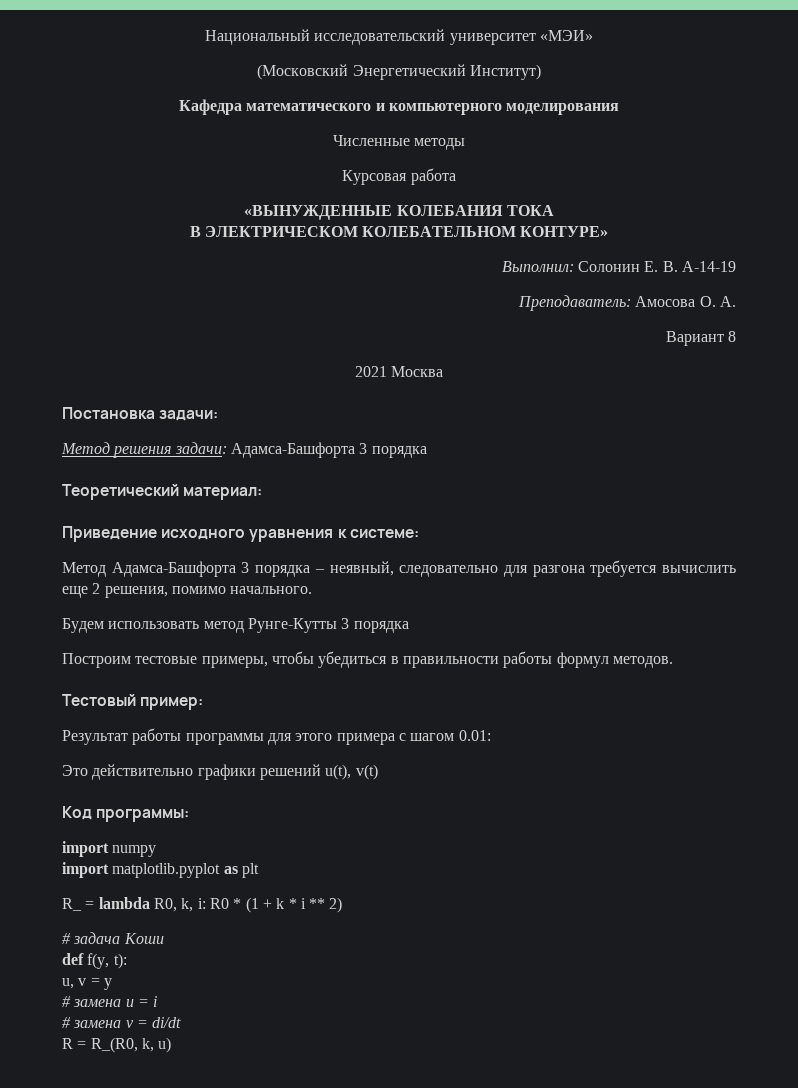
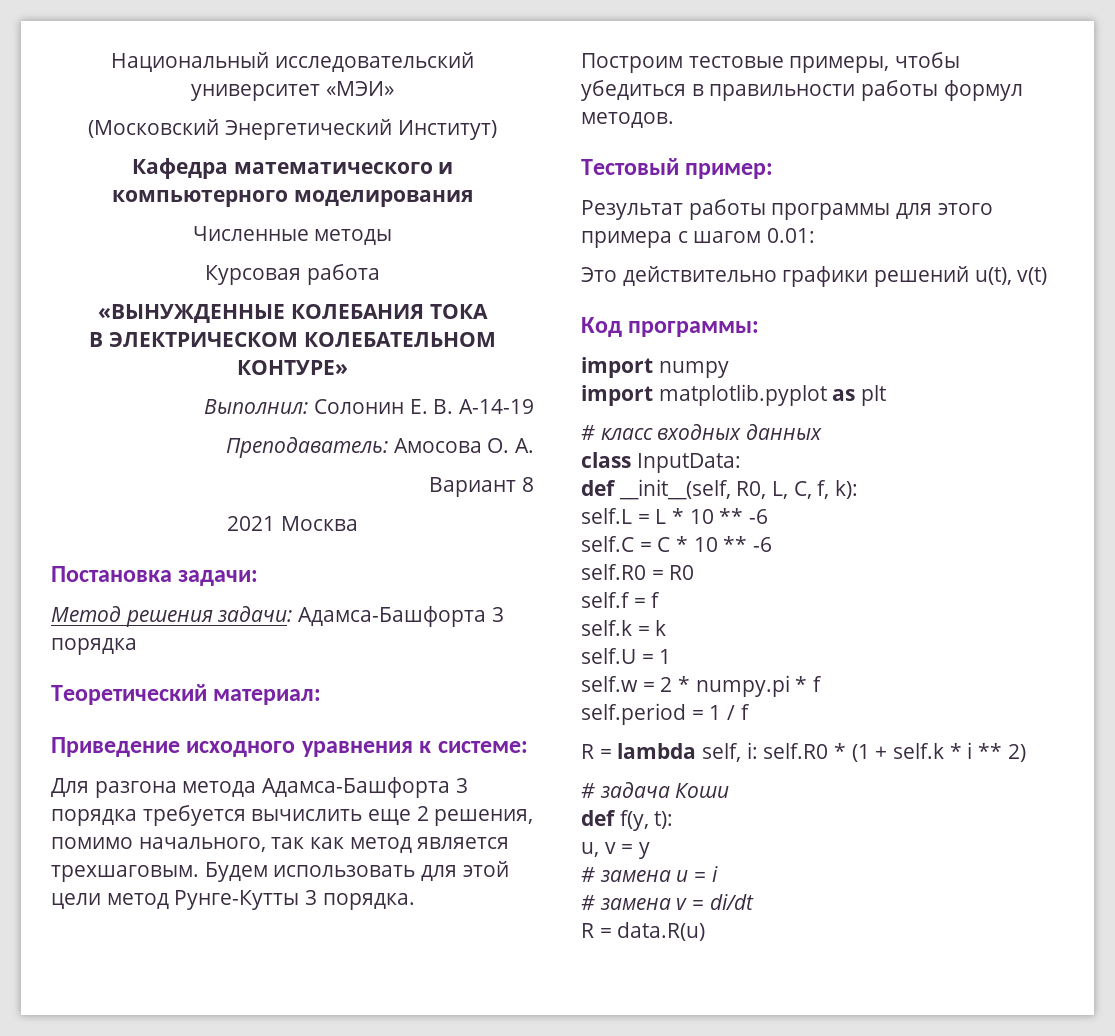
- Метод Адамса-Башфорта 3 порядка – неявный, следовательно для разгона требуется вычислить еще 2 решения, помимо начального.
- Будем использовать метод Рунге-Кутты 3 порядка
+ Для разгона метода Адамса-Башфорта 3 порядка требуется вычислить еще 2 решения, помимо начального, так как метод является трехшаговым. Будем использовать для этой цели метод Рунге-Кутты 3 порядка.
- R_ = lambda R0, k, i: R0 * (1 + k * i ** 2)
+ # класс входных данных
+ class InputData:
+ def __init__(self, R0, L, C, f, k):
+ self.L = L * 10 ** -6
+ self.C = C * 10 ** -6
+ self.R0 = R0
+ self.f = f
+ self.k = k
+ self.U = 1
+ self.w = 2 * numpy.pi * f
+ self.period = 1 / f
+ R = lambda self, i: self.R0 * (1 + self.k * i ** 2)
- R = R_(R0, k, u)
+ R = data.R(u)

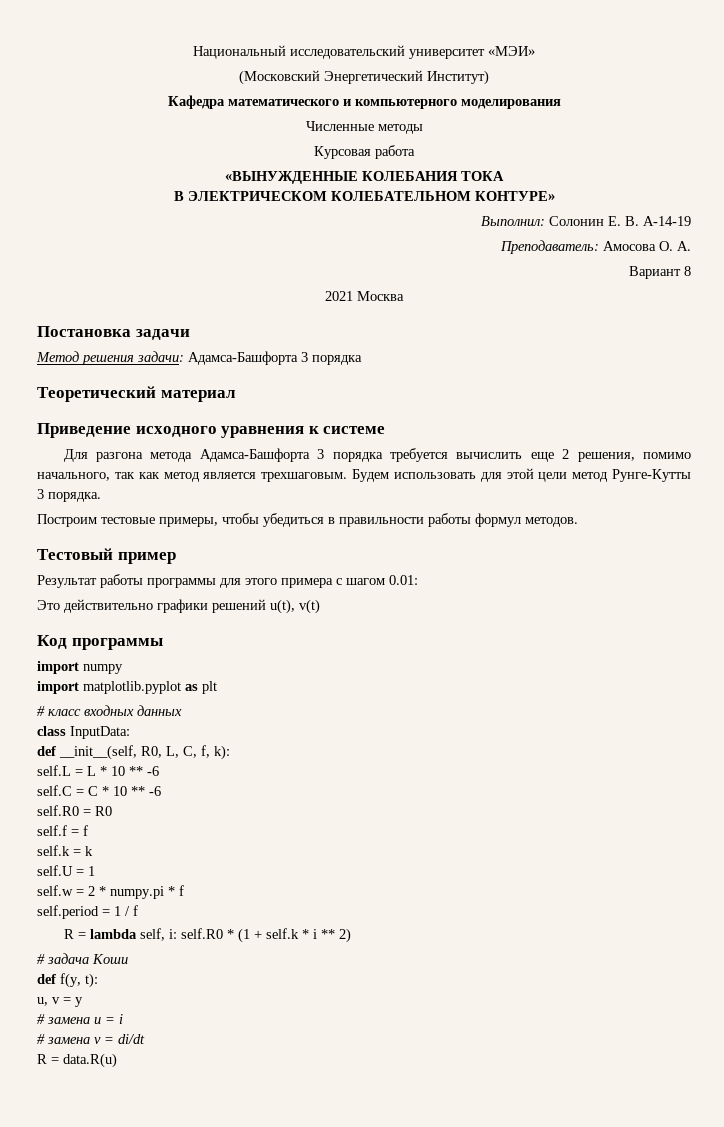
- Постановка задачи:
+ Постановка задачи
- Теоретический материал:
+ Теоретический материал
- Приведение исходного уравнения к системе:
+ Приведение исходного уравнения к системе
- Тестовый пример:
+ Тестовый пример
- Код программы:
+ Код программы

